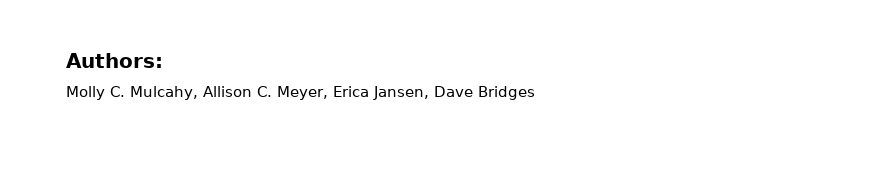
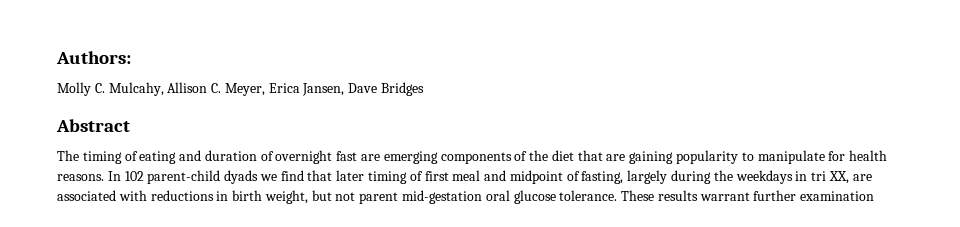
+ Abstract
+ The timing of eating and duration of overnight fast are emerging components of the diet that are gaining popularity to manipulate for health reasons. In 102 parent-child dyads we find that later timing of first meal and midpoint of fasting, largely during the weekdays in tri XX, are associated with reductions in birth weight, but not parent mid-gestation oral glucose tolerance. These results warrant further examination

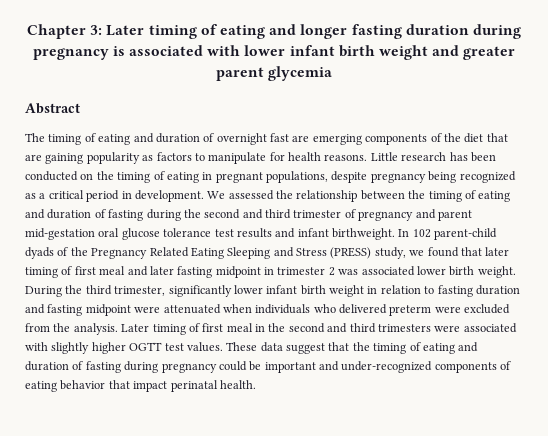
- Authors:
- Molly C. Mulcahy, Allison C. Meyer, Erica Jansen, Dave Bridges
+ Chapter 3: Later timing of eating and longer fasting duration during pregnancy is associated with lower infant birth weight and greater parent glycemia
- The timing of eating and duration of overnight fast are emerging components of the diet that are gaining popularity to manipulate for health reasons.
+ The timing of eating and duration of overnight fast are emerging components of the diet that are gaining popularity as factors to manipulate for health reasons.
- In 102 parent-child dyads we find that later timing of first meal and midpoint of fasting, largely during the weekdays in tri XX, are associated with reductions in birth weight, but not parent mid-gestation oral glucose tolerance. These results warrant further examination
+ Little research has been conducted on the timing of eating in pregnant populations, despite pregnancy being recognized as a critical period in development. We assessed the relationship between the timing of eating and duration of fasting during the second and third trimester of pregnancy and parent mid-gestation oral glucose tolerance test results and infant birthweight. In 102 parent-child dyads of the Pregnancy Related Eating Sleeping and Stress (PRESS) study, we found that later timing of first meal and later fasting midpoint in trimester 2 was associated lower birth weight. During the third trimester, significantly lower infant birth weight in relation to fasting duration and fasting midpoint were attenuated when individuals who delivered preterm were excluded from the analysis. Later timing of first meal in the second and third trimesters were associated with slightly higher OGTT test values. These data suggest that the timing of eating and duration of fasting during pregnancy could be important and under-recognized components of eating behavior that impact perinatal health.

